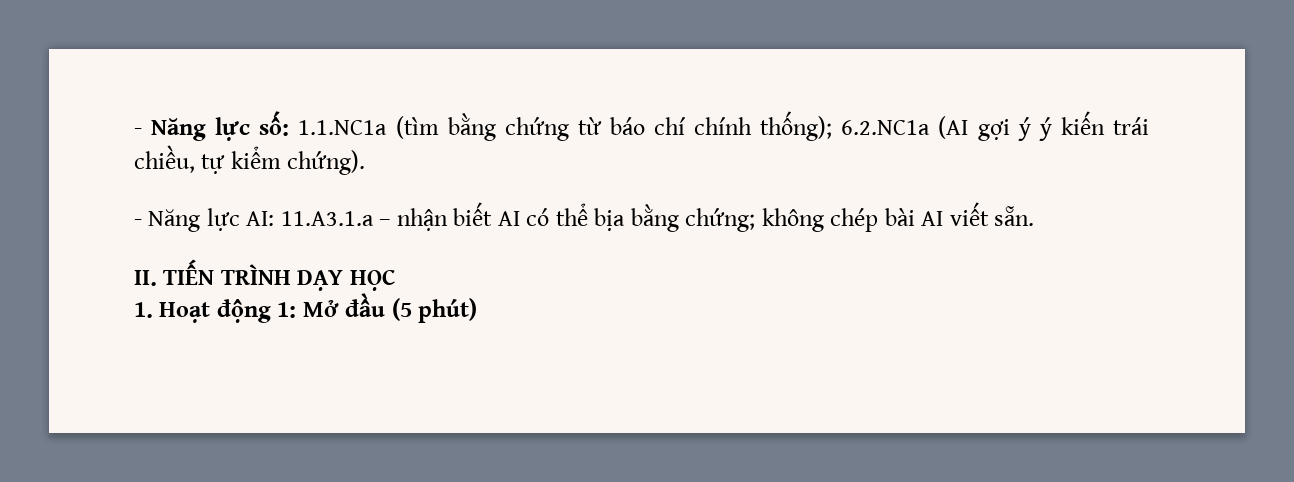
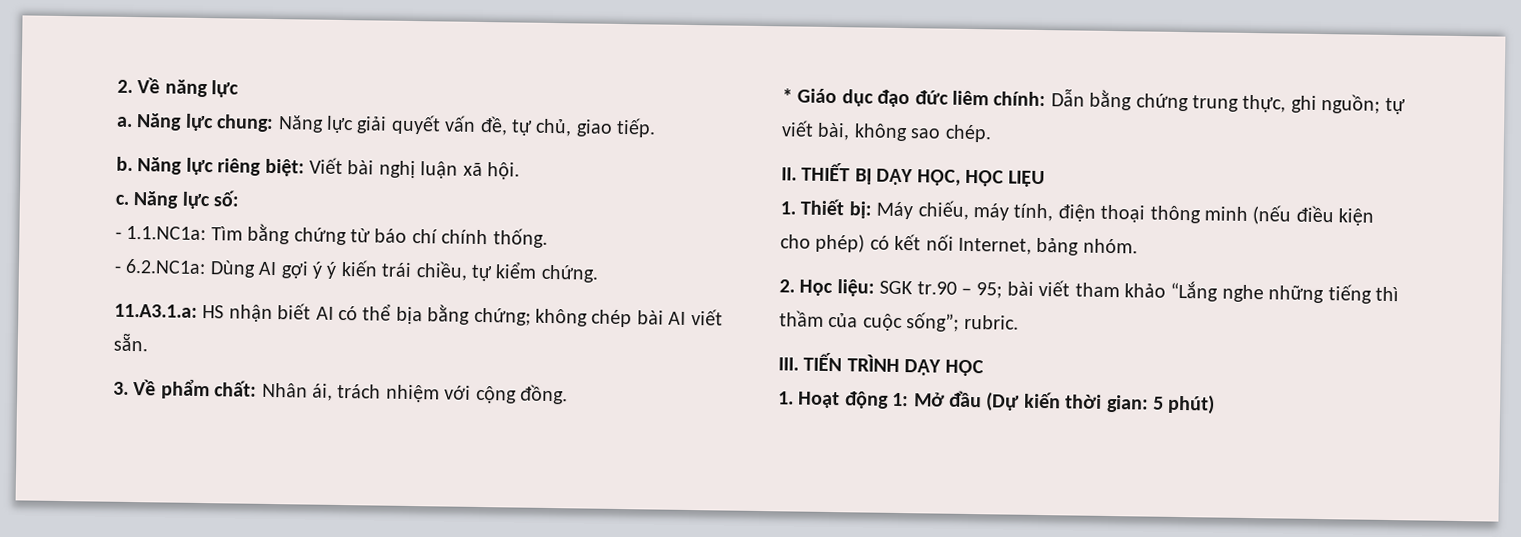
- - Năng lực số: 1.1.NC1a (tìm bằng chứng từ báo chí chính thống); 6.2.NC1a (AI gợi ý ý kiến trái chiều, tự kiểm chứng).
- - Năng lực AI: 11.A3.1.a – nhận biết AI có thể bịa bằng chứng; không chép bài AI viết sẵn.
+ 2. Về năng lực
+ a. Năng lực chung: Năng lực giải quyết vấn đề, tự chủ, giao tiếp.
+ b. Năng lực riêng biệt: Viết bài nghị luận xã hội.
+ c. Năng lực số:
+ - 1.1.NC1a: Tìm bằng chứng từ báo chí chính thống.
+ - 6.2.NC1a: Dùng AI gợi ý ý kiến trái chiều, tự kiểm chứng.
+ 11.A3.1.a: HS nhận biết AI có thể bịa bằng chứng; không chép bài AI viết sẵn.
- II. TIẾN TRÌNH DẠY HỌC
+ 3. Về phẩm chất: Nhân ái, trách nhiệm với cộng đồng.
+ * Giáo dục đạo đức liêm chính: Dẫn bằng chứng trung thực, ghi nguồn; tự viết bài, không sao chép.
+ II. THIẾT BỊ DẠY HỌC, HỌC LIỆU
+ 1. Thiết bị: Máy chiếu, máy tính, điện thoại thông minh (nếu điều kiện cho phép) có kết nối Internet, bảng nhóm.
+ 2. Học liệu: SGK tr.90 – 95; bài viết tham khảo “Lắng nghe những tiếng thì thầm của cuộc sống”; rubric.
+ III. TIẾN TRÌNH DẠY HỌC
- 1. Hoạt động 1: Mở đầu (5 phút)
+ 1. Hoạt động 1: Mở đầu (Dự kiến thời gian: 5 phút)

